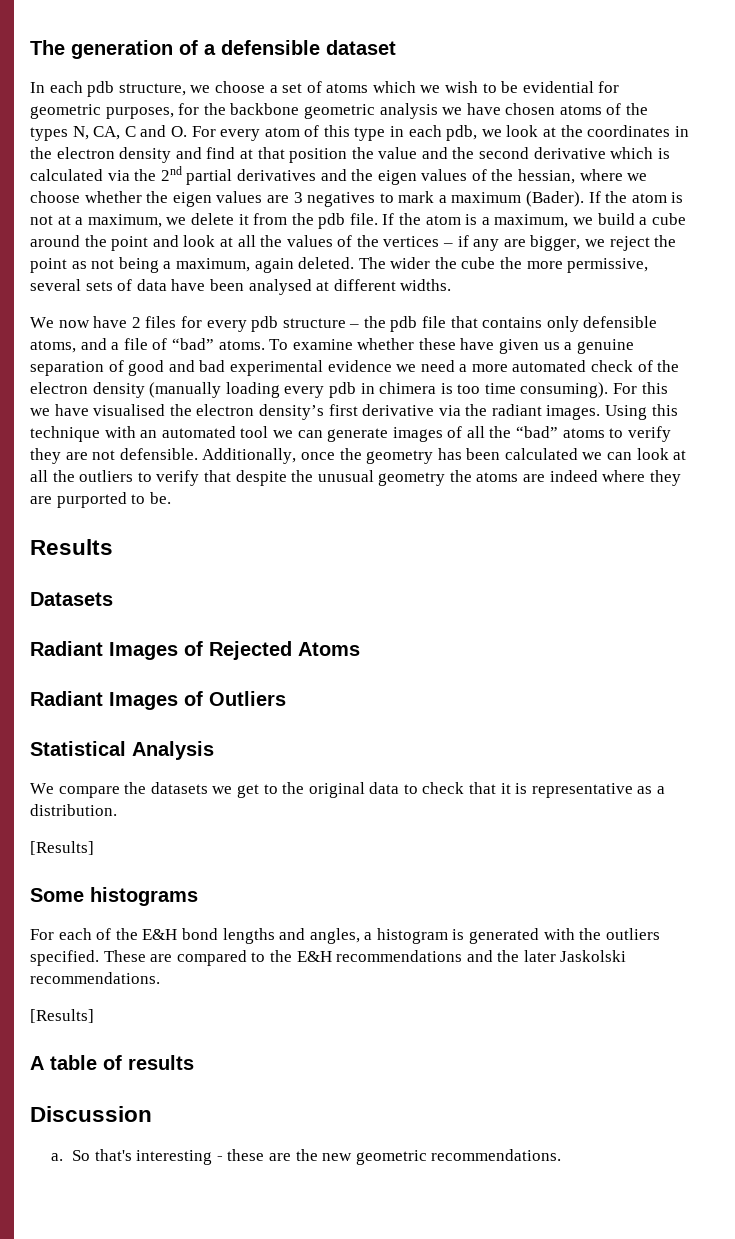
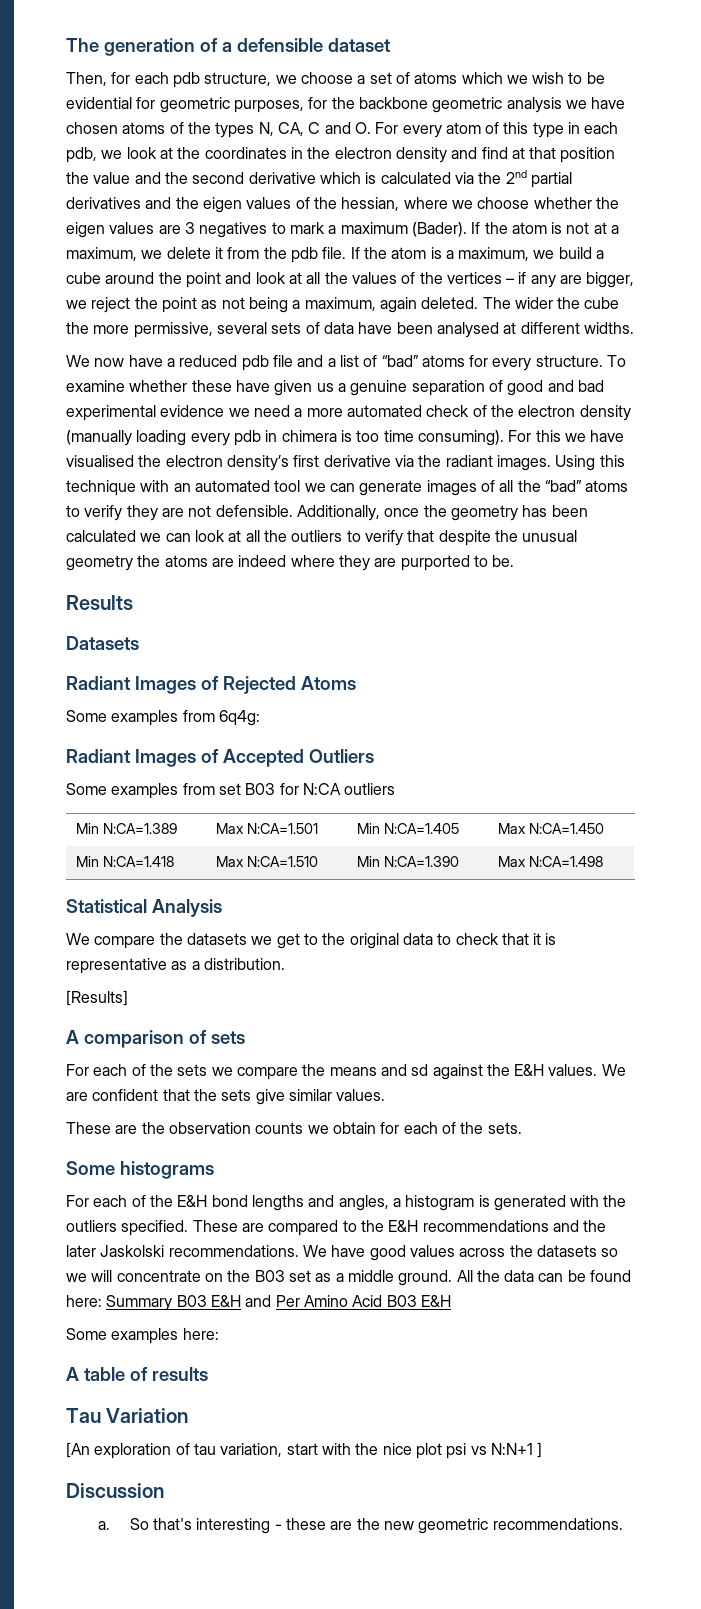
- In each pdb structure, we choose a set of atoms which we wish to be evidential for geometric purposes, for the backbone geometric analysis we have chosen atoms of the types N, CA, C and O. For every atom of this type in each pdb, we look at the coordinates in the electron density and find at that position the value and the second derivative which is calculated via the 2nd partial derivatives and the eigen values of the hessian, where we choose whether the eigen values are 3 negatives to mark a maximum (Bader).
+ Then, for each pdb structure, we choose a set of atoms which we wish to be evidential for geometric purposes, for the backbone geometric analysis we have chosen atoms of the types N, CA, C and O. For every atom of this type in each pdb, we look at the coordinates in the electron density and find at that position the value and the second derivative which is calculated via the 2nd partial derivatives and the eigen values of the hessian, where we choose whether the eigen values are 3 negatives to mark a maximum (Bader).
- We now have 2 files for every pdb structure – the pdb file that contains only defensible atoms, and a file of “bad” atoms.
+ We now have a reduced pdb file and a list of “bad” atoms for every structure.
- Radiant Images of Outliers
+ Some examples from 6q4g:
+ Radiant Images of Accepted Outliers
+ Some examples from set B03 for N:CA outliers
+ Min N:CA=1.389 | Max N:CA=1.501 | Min N:CA=1.405 | Max N:CA=1.450
+ Min N:CA=1.418 | Max N:CA=1.510 | Min N:CA=1.390 | Max N:CA=1.498
+ A comparison of sets
+ For each of the sets we compare the means and sd against the E&H values. We are confident that the sets give similar values.
+ These are the observation counts we obtain for each of the sets.
- These are compared to the E&H recommendations and the later Jaskolski recommendations.
- [Results]
+ These are compared to the E&H recommendations and the later Jaskolski recommendations. We have good values across the datasets so we will concentrate on the B03 set as a middle ground. All the data can be found here: Summary B03 E&H and Per Amino Acid B03 E&H
+ Some examples here:
  A table of results
+ Tau Variation
+ [An exploration of tau variation, start with the nice plot psi vs N:N+1 ]

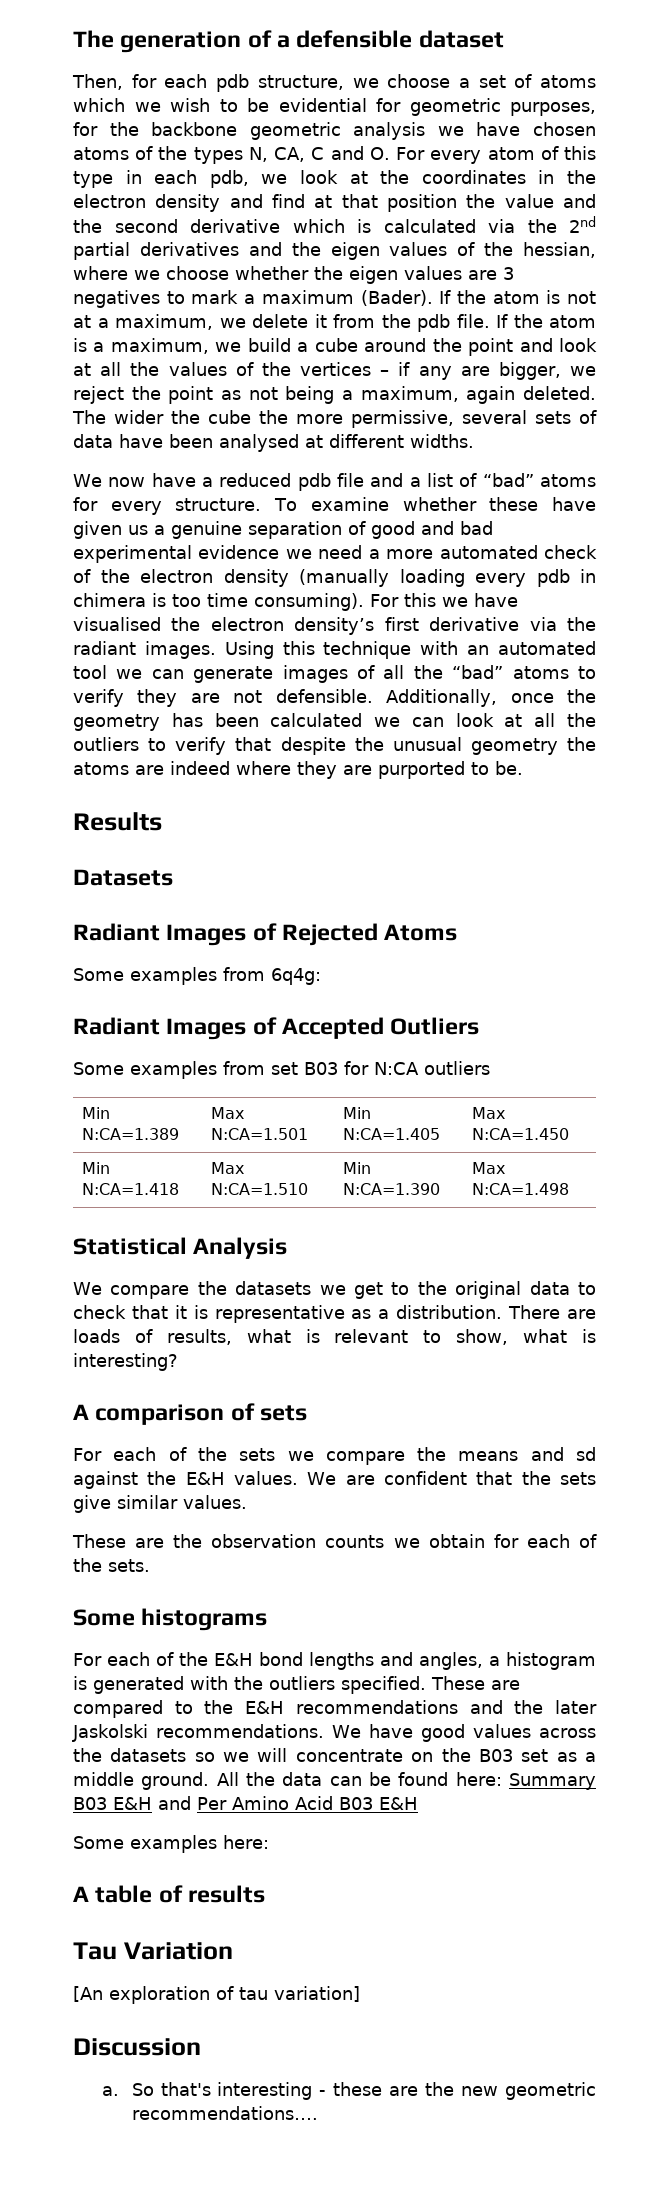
- We compare the datasets we get to the original data to check that it is representative as a distribution.
- [Results]
+ We compare the datasets we get to the original data to check that it is representative as a distribution. There are loads of results, what is relevant to show, what is interesting?
- [An exploration of tau variation, start with the nice plot psi vs N:N+1 ]
+ [An exploration of tau variation]
- So that's interesting - these are the new geometric recommendations.
+ So that's interesting - these are the new geometric recommendations….

